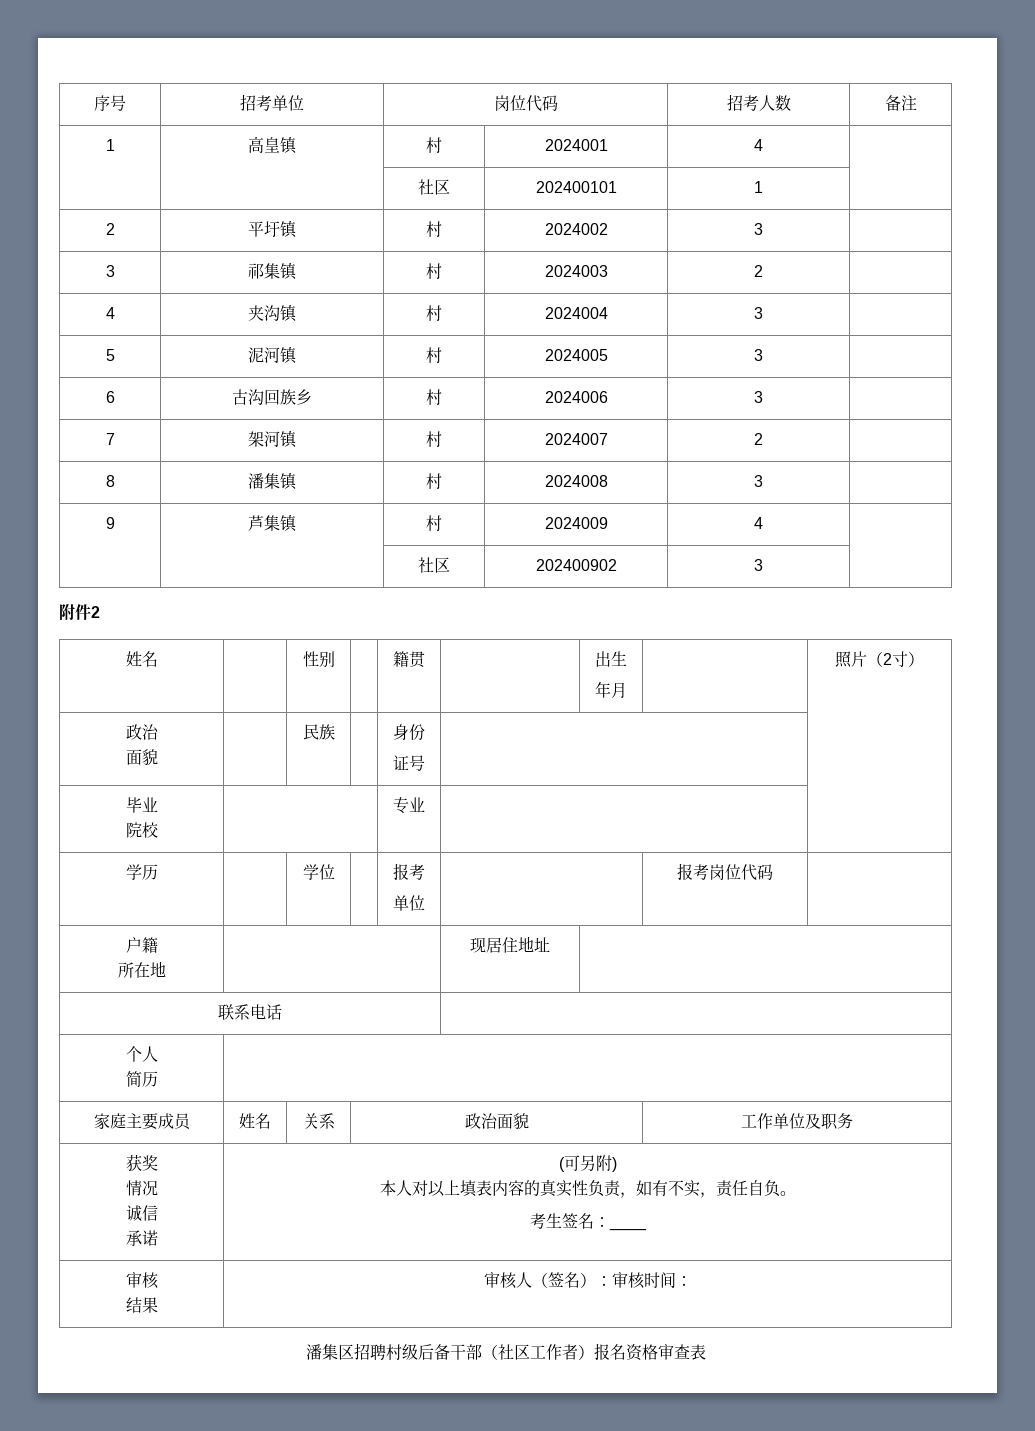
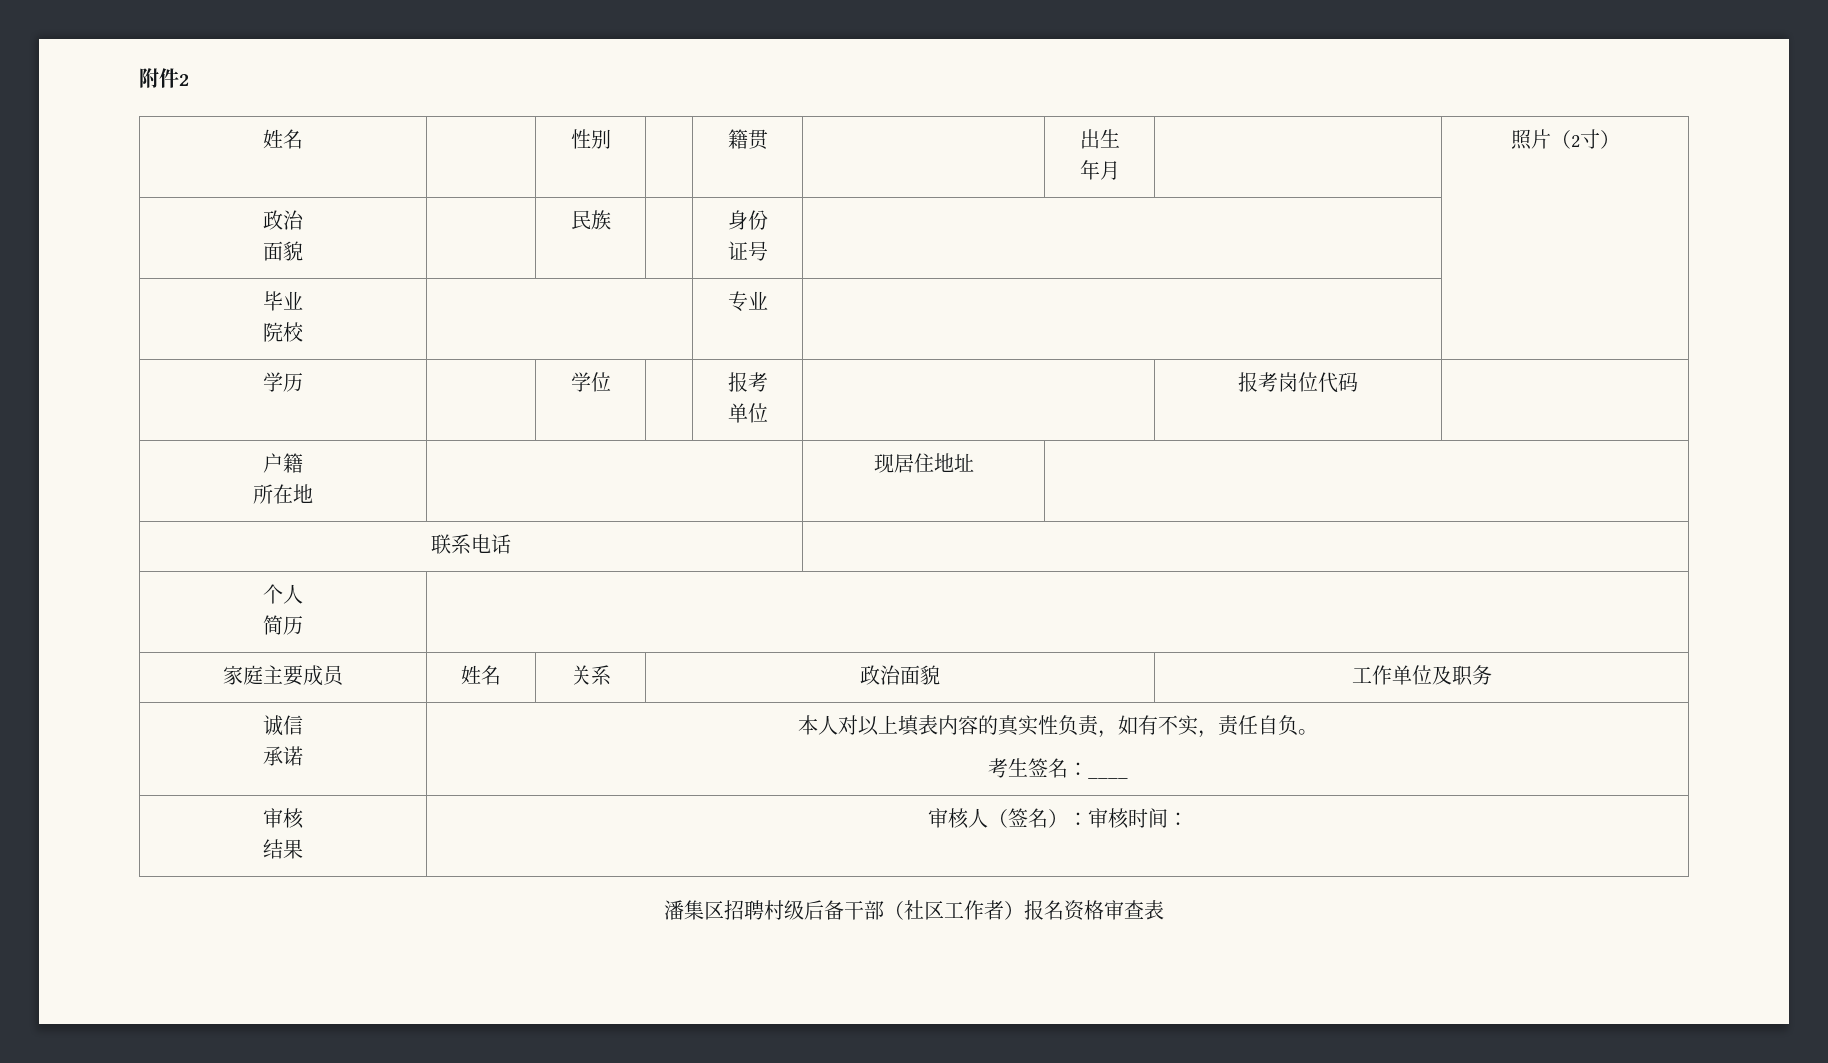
- 序号 | 招考单位 | 岗位代码 | 招考人数 | 备注
- 1 | 高皇镇 | 村 | 2024001 | 4 |
- | | 社区 | 202400101 | 1 |
- 2 | 平圩镇 | 村 | 2024002 | 3 |
- 3 | 祁集镇 | 村 | 2024003 | 2 |
- 4 | 夹沟镇 | 村 | 2024004 | 3 |
- 5 | 泥河镇 | 村 | 2024005 | 3 |
- 6 | 古沟回族乡 | 村 | 2024006 | 3 |
- 7 | 架河镇 | 村 | 2024007 | 2 |
- 8 | 潘集镇 | 村 | 2024008 | 3 |
- 9 | 芦集镇 | 村 | 2024009 | 4 |
- | | 社区 | 202400902 | 3 |
- 获奖
- 情况
  诚信
- 承诺 | (可另附)
- 本人对以上填表内容的真实性负责，如有不实，责任自负。
+ 承诺 | 本人对以上填表内容的真实性负责，如有不实，责任自负。

